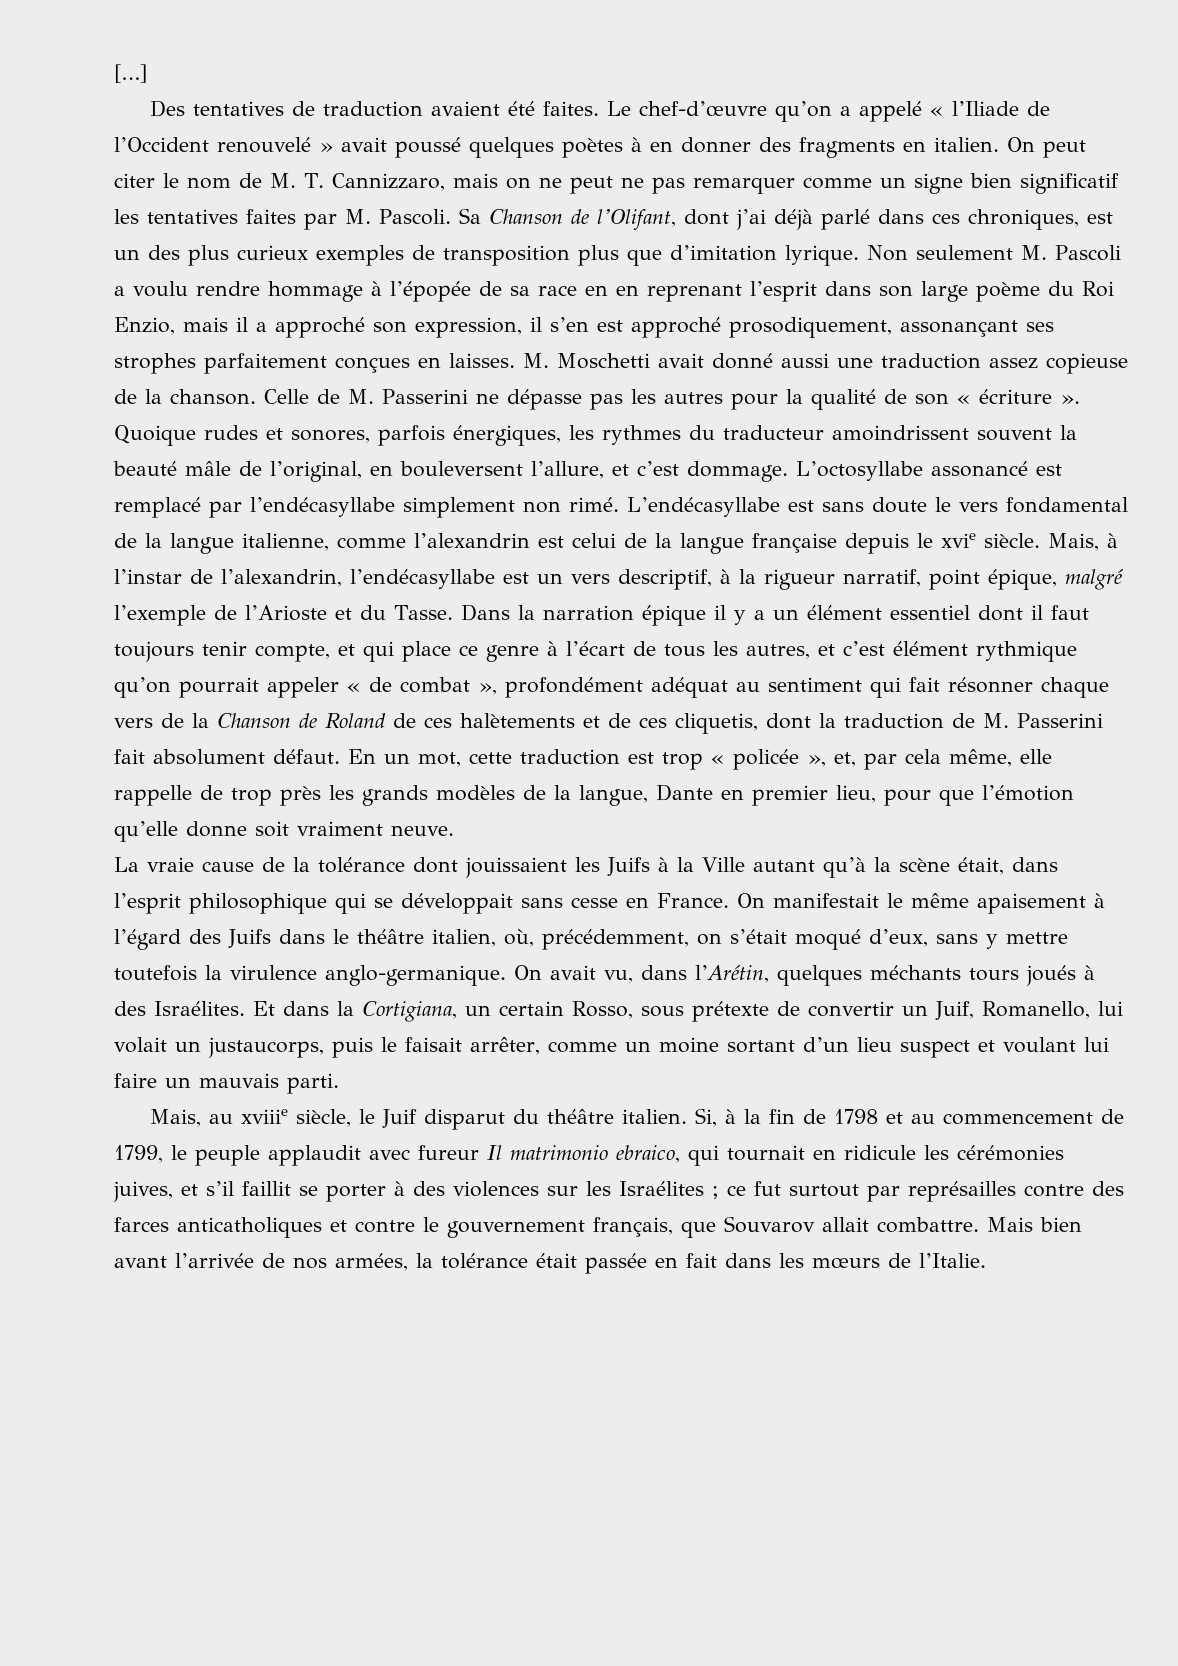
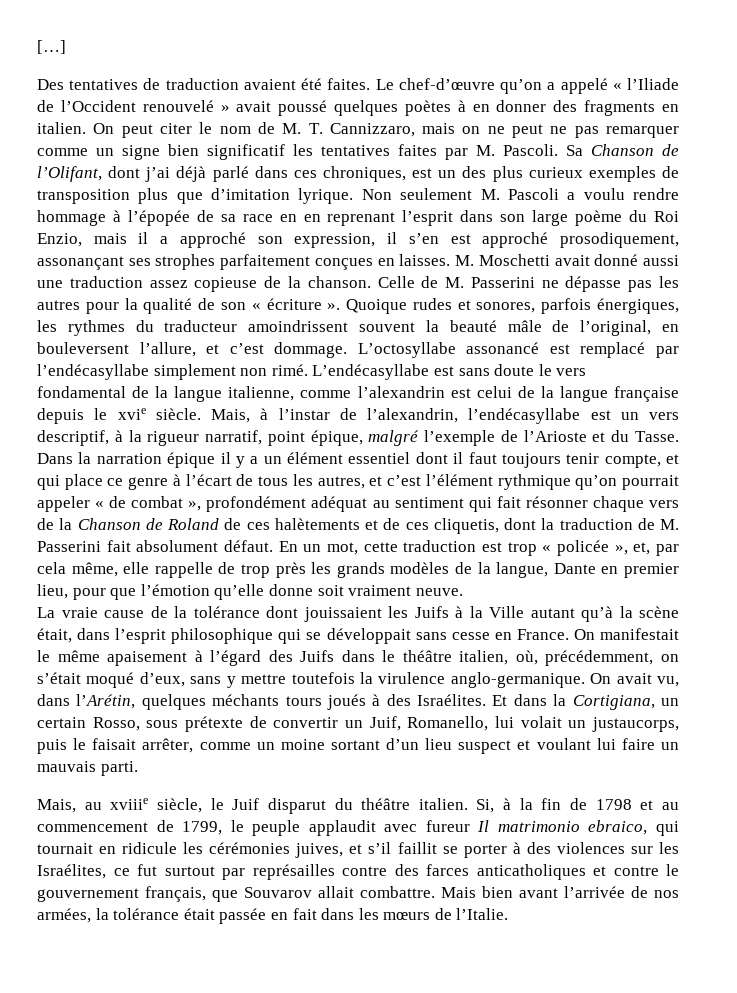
- Dans la narration épique il y a un élément essentiel dont il faut toujours tenir compte, et qui place ce genre à l’écart de tous les autres, et c’est élément rythmique qu’on pourrait appeler « de combat », profondément adéquat au sentiment qui fait résonner chaque vers de la Chanson de Roland de ces halètements et de ces cliquetis, dont la traduction de M. Passerini fait absolument défaut.
+ Dans la narration épique il y a un élément essentiel dont il faut toujours tenir compte, et qui place ce genre à l’écart de tous les autres, et c’est l’élément rythmique qu’on pourrait appeler « de combat », profondément adéquat au sentiment qui fait résonner chaque vers de la Chanson de Roland de ces halètements et de ces cliquetis, dont la traduction de M. Passerini fait absolument défaut.
- Si, à la fin de 1798 et au commencement de 1799, le peuple applaudit avec fureur Il matrimonio ebraico, qui tournait en ridicule les cérémonies juives, et s’il faillit se porter à des violences sur les Israélites ; ce fut surtout par représailles contre des farces anticatholiques et contre le gouvernement français, que Souvarov allait combattre.
+ Si, à la fin de 1798 et au commencement de 1799, le peuple applaudit avec fureur Il matrimonio ebraico, qui tournait en ridicule les cérémonies juives, et s’il faillit se porter à des violences sur les Israélites, ce fut surtout par représailles contre des farces anticatholiques et contre le gouvernement français, que Souvarov allait combattre.

